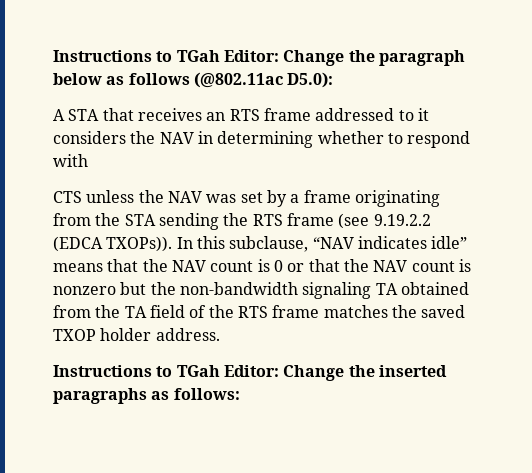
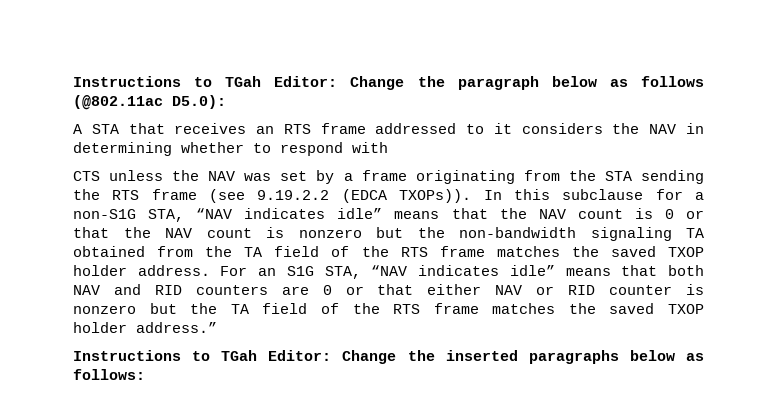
- In this subclause, “NAV indicates idle” means that the NAV count is 0 or that the NAV count is nonzero but the non-bandwidth signaling TA obtained from the TA field of the RTS frame matches the saved TXOP holder address.
+ In this subclause for a non-S1G STA, “NAV indicates idle” means that the NAV count is 0 or that the NAV count is nonzero but the non-bandwidth signaling TA obtained from the TA field of the RTS frame matches the saved TXOP holder address. For an S1G STA, “NAV indicates idle” means that both NAV and RID counters are 0 or that either NAV or RID counter is nonzero but the TA field of the RTS frame matches the saved TXOP holder address.”
- Instructions to TGah Editor: Change the inserted paragraphs as follows:
+ Instructions to TGah Editor: Change the inserted paragraphs below as follows:

